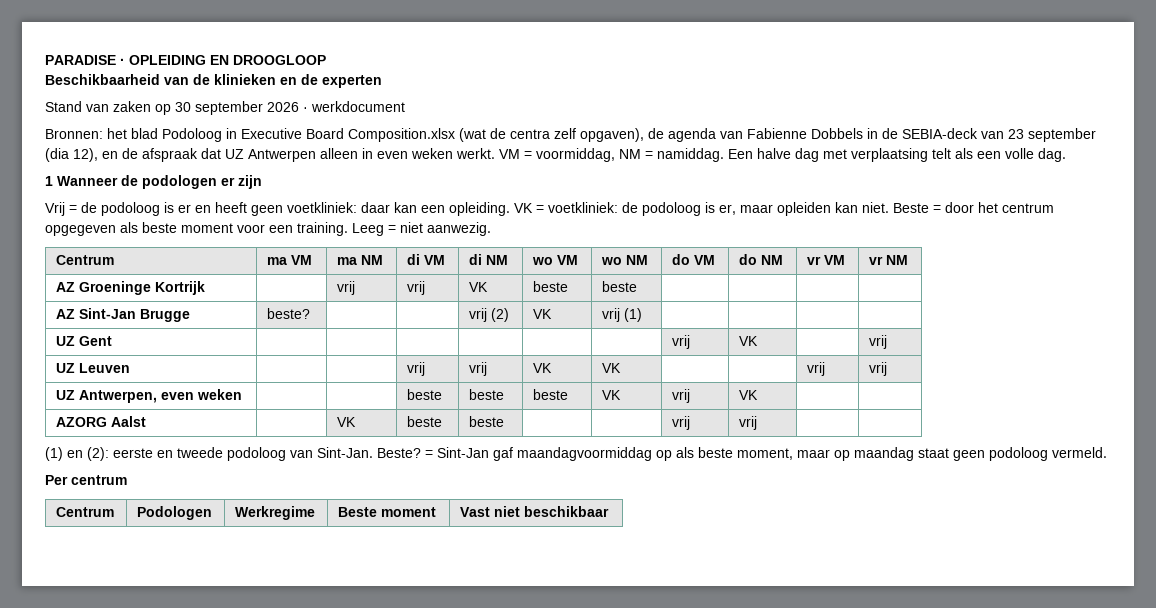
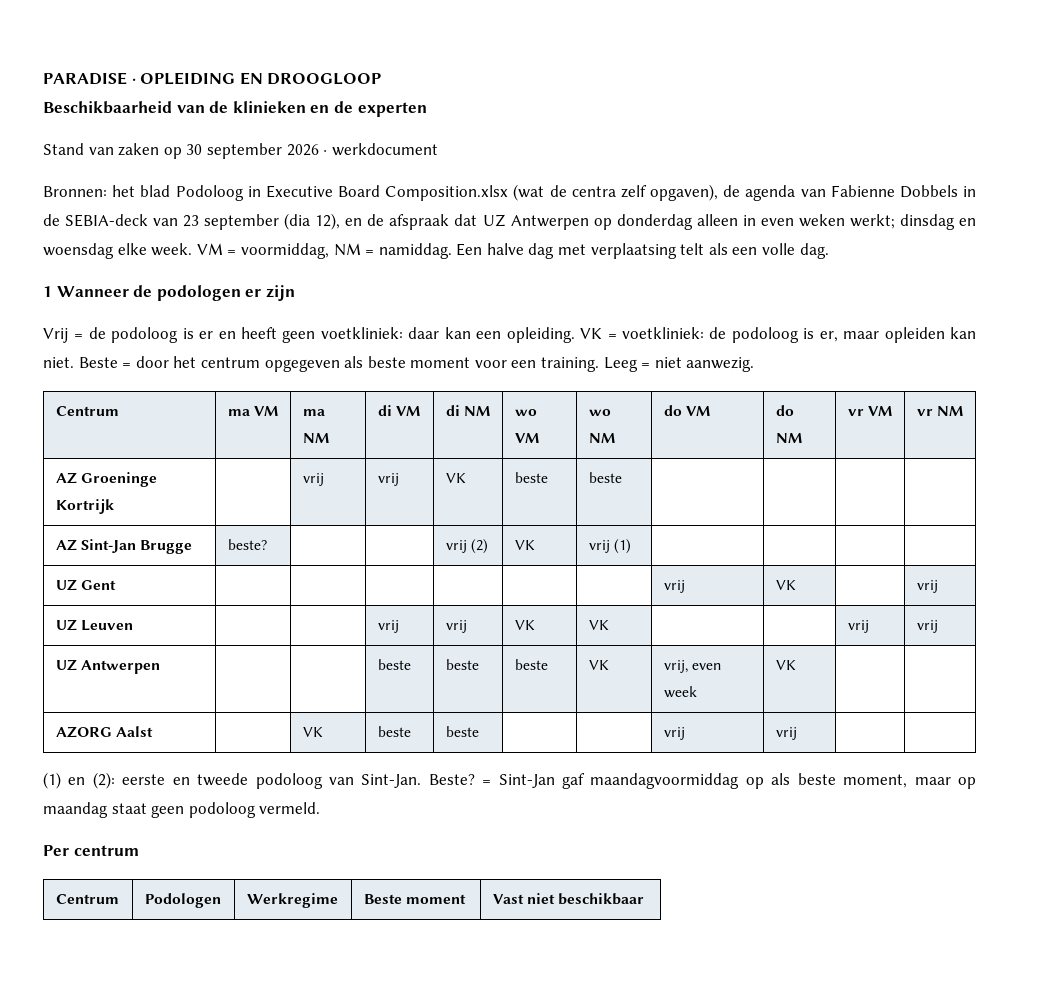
- Bronnen: het blad Podoloog in Executive Board Composition.xlsx (wat de centra zelf opgaven), de agenda van Fabienne Dobbels in de SEBIA-deck van 23 september (dia 12), en de afspraak dat UZ Antwerpen alleen in even weken werkt.
+ Bronnen: het blad Podoloog in Executive Board Composition.xlsx (wat de centra zelf opgaven), de agenda van Fabienne Dobbels in de SEBIA-deck van 23 september (dia 12), en de afspraak dat UZ Antwerpen op donderdag alleen in even weken werkt; dinsdag en woensdag elke week.
- UZ Antwerpen, even weken | | | beste | beste | beste | VK | vrij | VK | |
+ UZ Antwerpen | | | beste | beste | beste | VK | vrij, even week | VK | |

